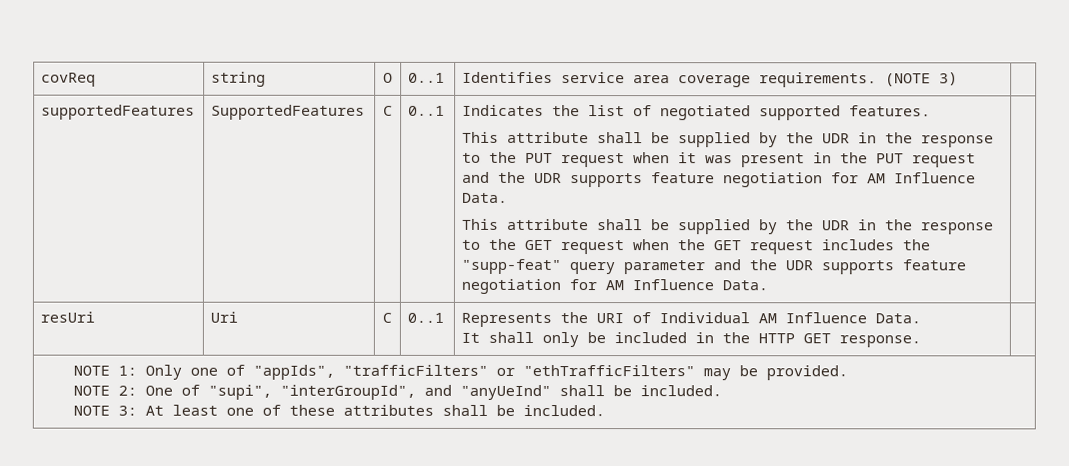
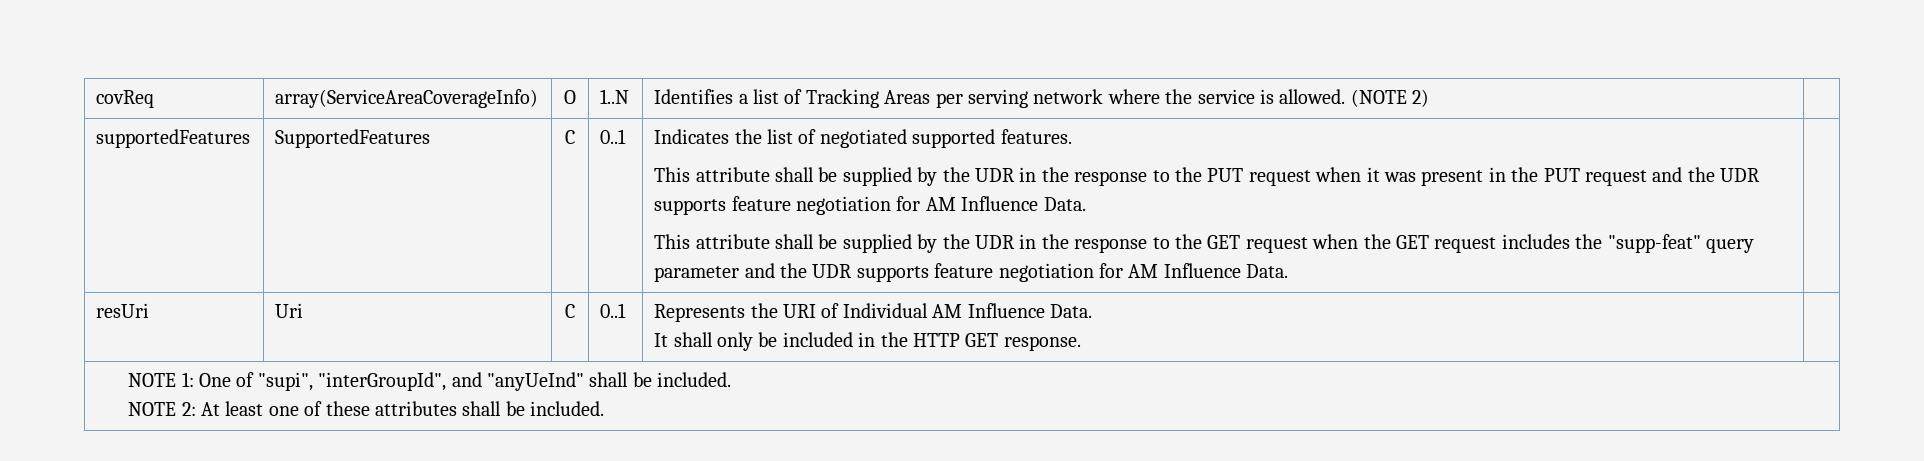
- covReq | string | O | 0..1 | Identifies service area coverage requirements. (NOTE 3) |
+ covReq | array(ServiceAreaCoverageInfo) | O | 1..N | Identifies a list of Tracking Areas per serving network where the service is allowed. (NOTE 2) |
- NOTE 1: Only one of "appIds", "trafficFilters" or "ethTrafficFilters" may be provided.
- NOTE 2: One of "supi", "interGroupId", and "anyUeInd" shall be included.
- NOTE 3: At least one of these attributes shall be included.
+ NOTE 1: One of "supi", "interGroupId", and "anyUeInd" shall be included.
+ NOTE 2: At least one of these attributes shall be included.

